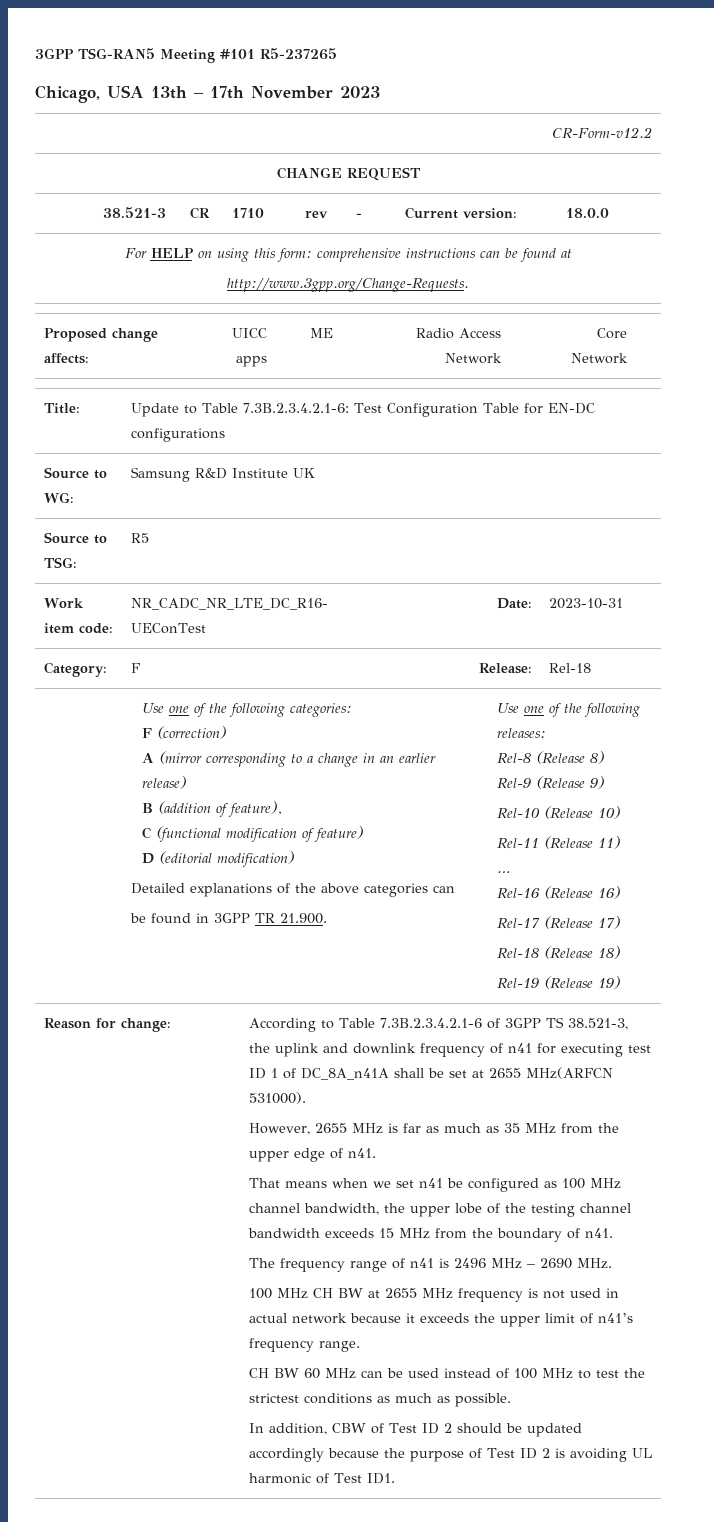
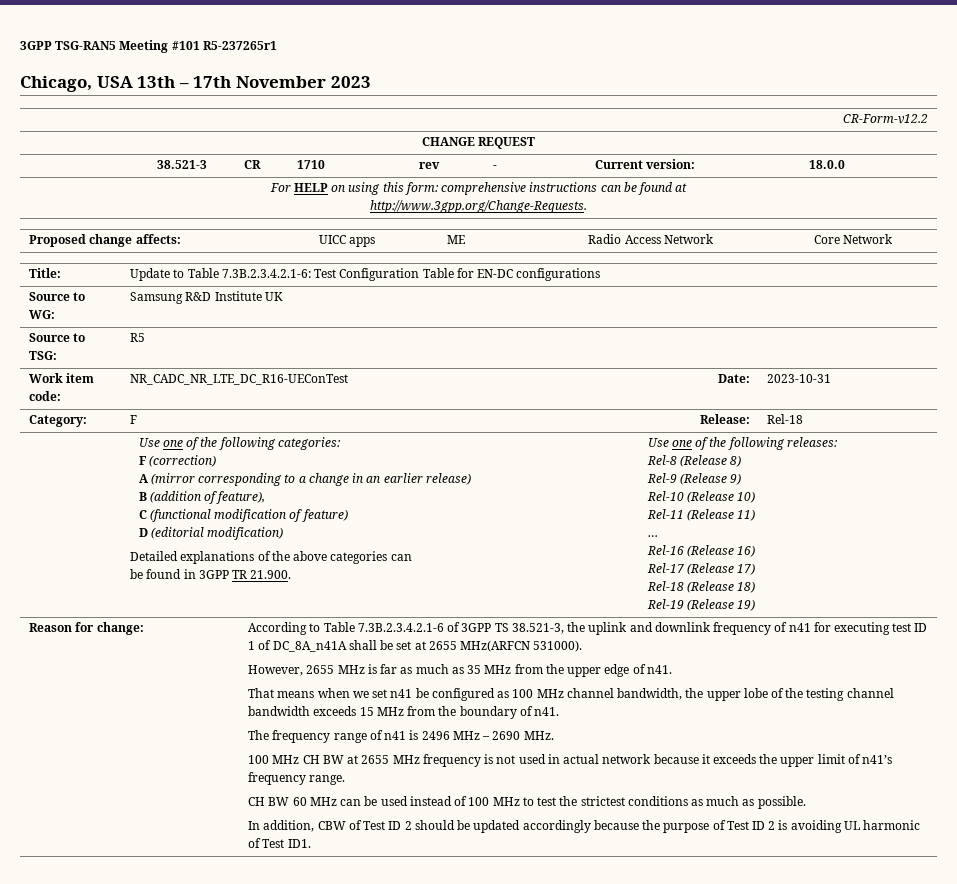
- 3GPP TSG-RAN5 Meeting #101 R5-237265
+ 3GPP TSG-RAN5 Meeting #101 R5-237265r1

